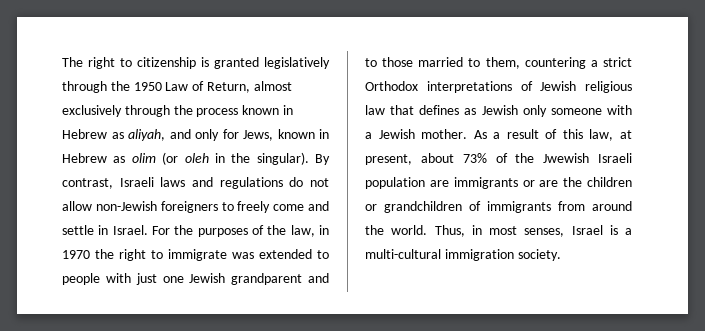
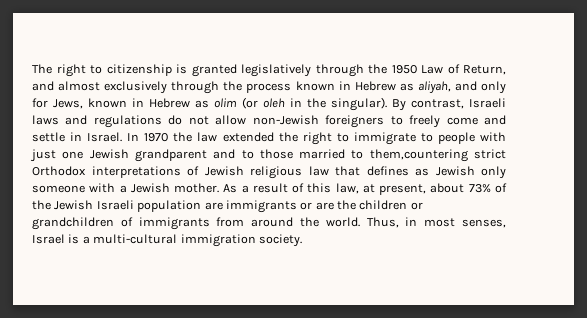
- The right to citizenship is granted legislatively through the 1950 Law of Return, almost exclusively through the process known in Hebrew as aliyah, and only for Jews, known in Hebrew as olim (or oleh in the singular).
+ The right to citizenship is granted legislatively through the 1950 Law of Return, and almost exclusively through the process known in Hebrew as aliyah, and only for Jews, known in Hebrew as olim (or oleh in the singular).
- For the purposes of the law, in 1970 the right to immigrate was extended to people with just one Jewish grandparent and to those married to them, countering a strict Orthodox interpretations of Jewish religious law that defines as Jewish only someone with a Jewish mother.
+ In 1970 the law extended the right to immigrate to people with just one Jewish grandparent and to those married to them,countering strict Orthodox interpretations of Jewish religious law that defines as Jewish only someone with a Jewish mother.
- As a result of this law, at present, about 73% of the Jwewish Israeli population are immigrants or are the children or grandchildren of immigrants from around the world.
+ As a result of this law, at present, about 73% of the Jewish Israeli population are immigrants or are the children or grandchildren of immigrants from around the world.

